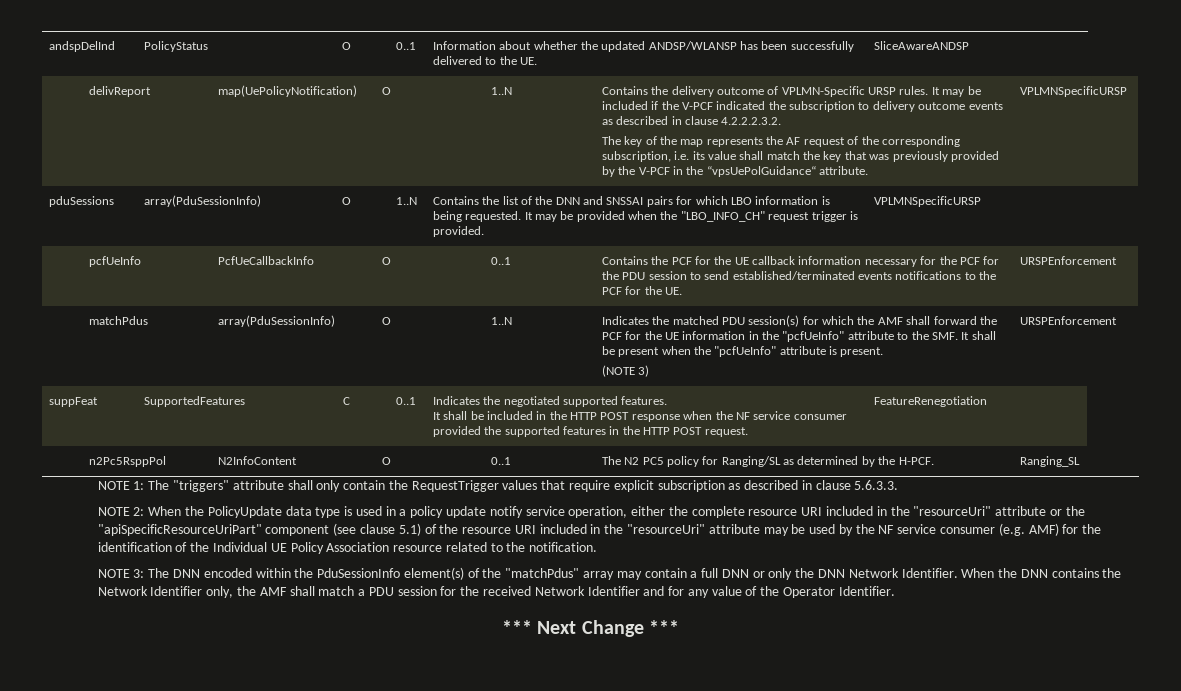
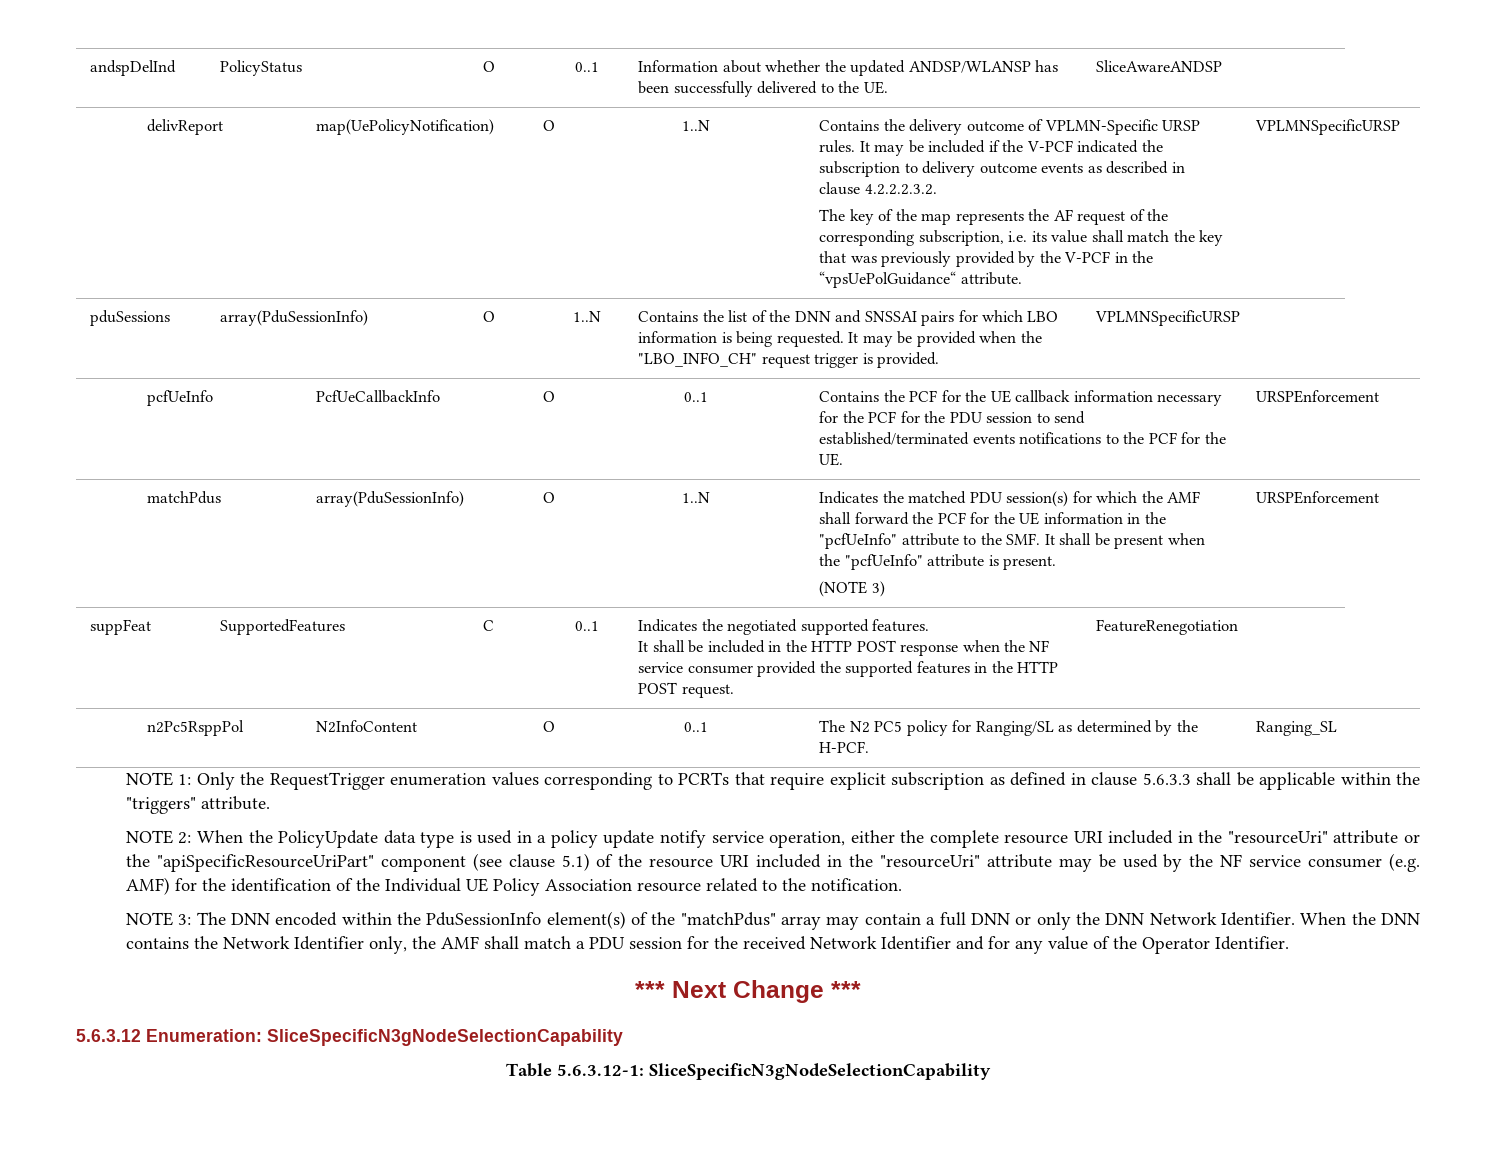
- NOTE 1: The "triggers" attribute shall only contain the RequestTrigger values that require explicit subscription as described in clause 5.6.3.3.
+ NOTE 1: Only the RequestTrigger enumeration values corresponding to PCRTs that require explicit subscription as defined in clause 5.6.3.3 shall be applicable within the "triggers" attribute.
+ 5.6.3.12 Enumeration: SliceSpecificN3gNodeSelectionCapability
+ Table 5.6.3.12-1: SliceSpecificN3gNodeSelectionCapability

